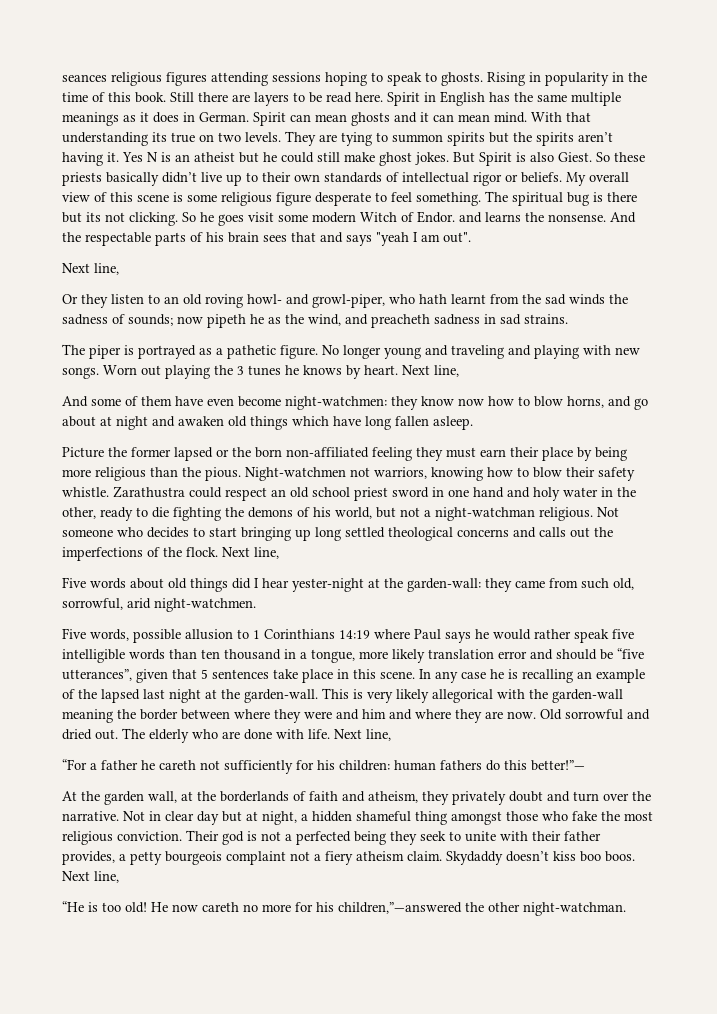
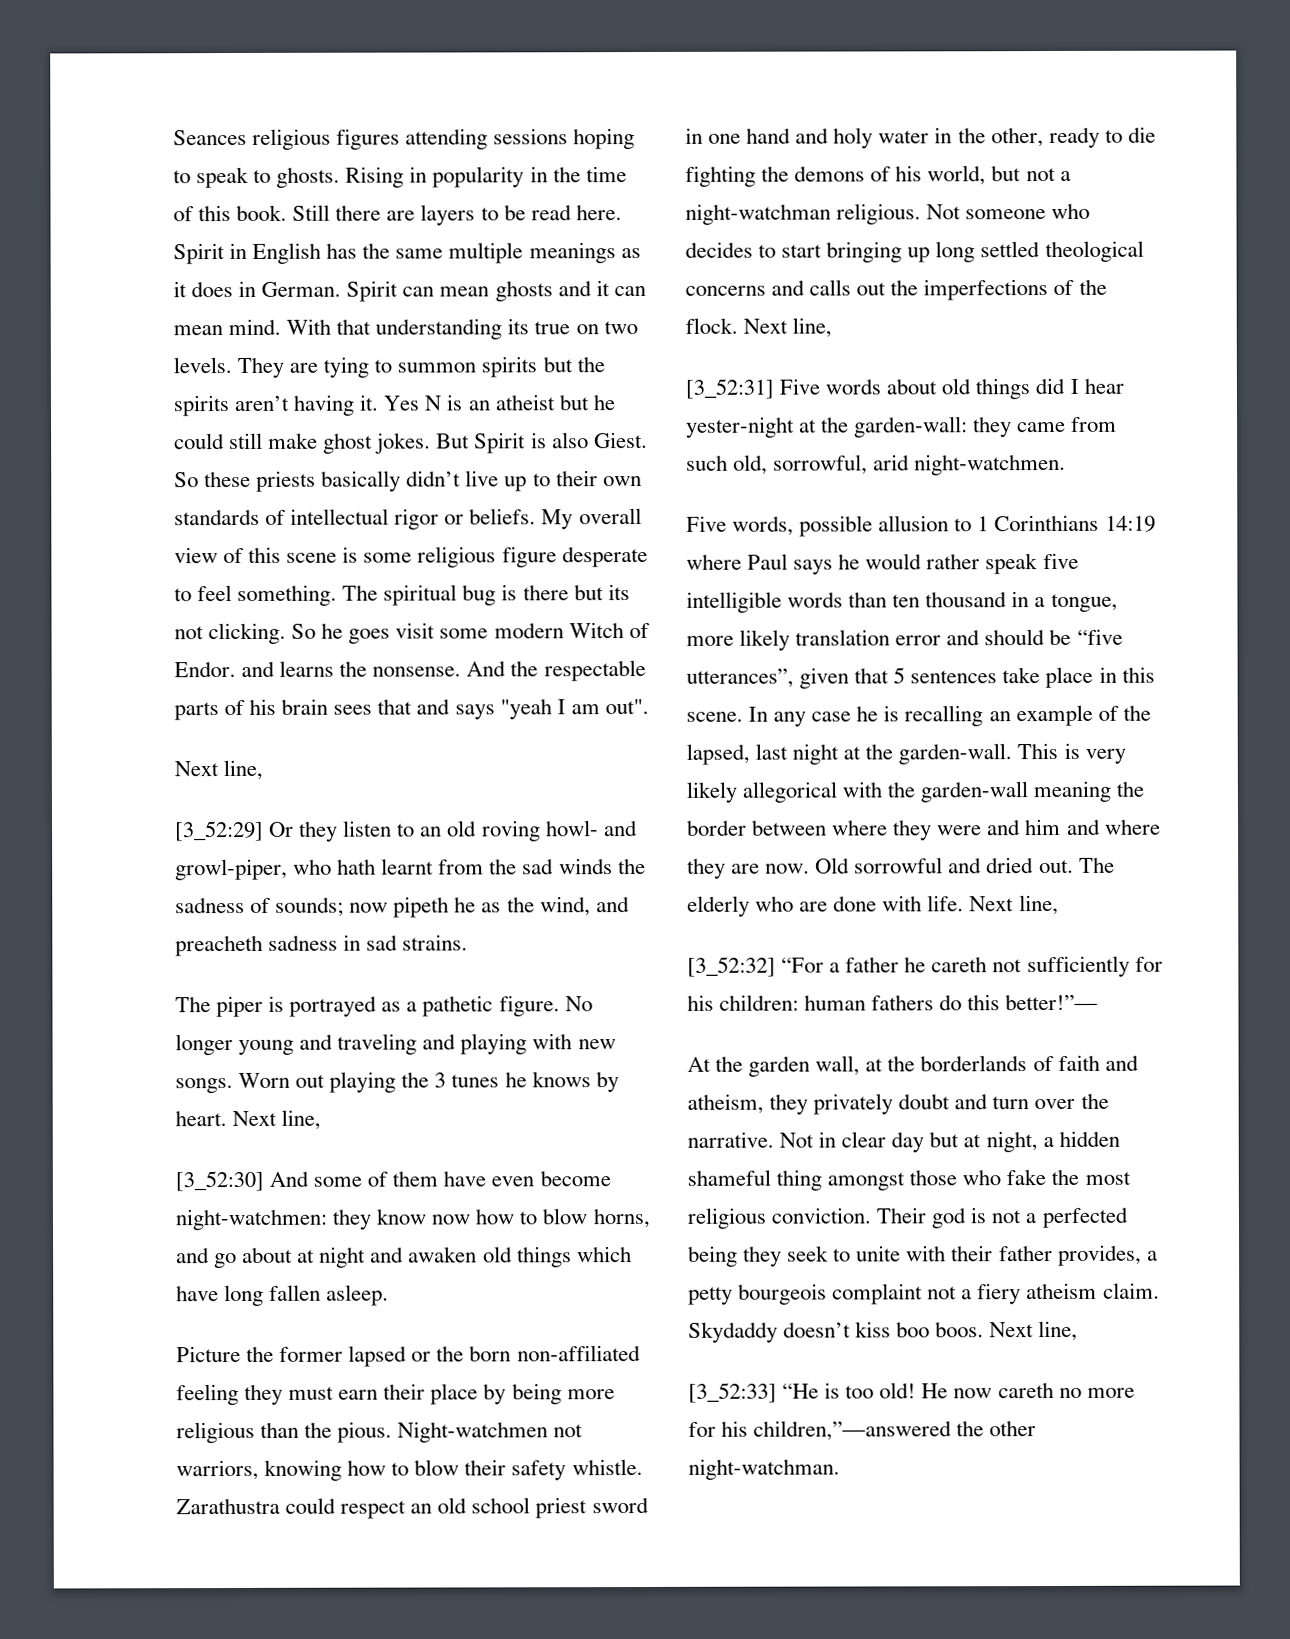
- seances religious figures attending sessions hoping to speak to ghosts.
+ Seances religious figures attending sessions hoping to speak to ghosts.
- Or they listen to an old roving howl- and growl-piper, who hath learnt from the sad winds the sadness of sounds; now pipeth he as the wind, and preacheth sadness in sad strains.
+ [3_52:29] Or they listen to an old roving howl- and growl-piper, who hath learnt from the sad winds the sadness of sounds; now pipeth he as the wind, and preacheth sadness in sad strains.
- And some of them have even become night-watchmen: they know now how to blow horns, and go about at night and awaken old things which have long fallen asleep.
+ [3_52:30] And some of them have even become night-watchmen: they know now how to blow horns, and go about at night and awaken old things which have long fallen asleep.
- Five words about old things did I hear yester-night at the garden-wall: they came from such old, sorrowful, arid night-watchmen.
+ [3_52:31] Five words about old things did I hear yester-night at the garden-wall: they came from such old, sorrowful, arid night-watchmen.
- In any case he is recalling an example of the lapsed last night at the garden-wall.
+ In any case he is recalling an example of the lapsed, last night at the garden-wall.
- “For a father he careth not sufficiently for his children: human fathers do this better!”—
+ [3_52:32] “For a father he careth not sufficiently for his children: human fathers do this better!”—
- “He is too old!
+ [3_52:33] “He is too old!

